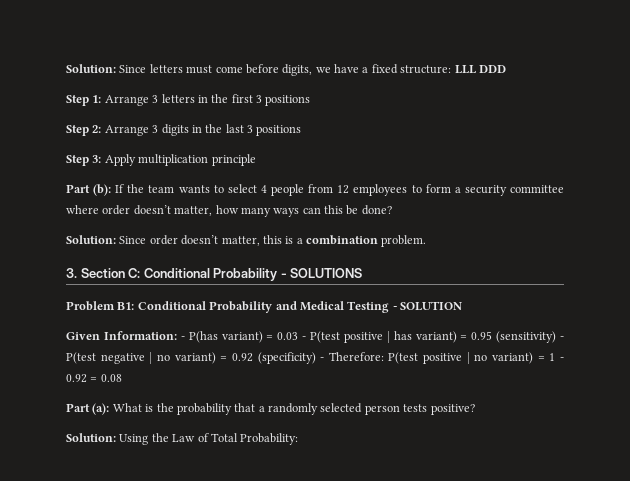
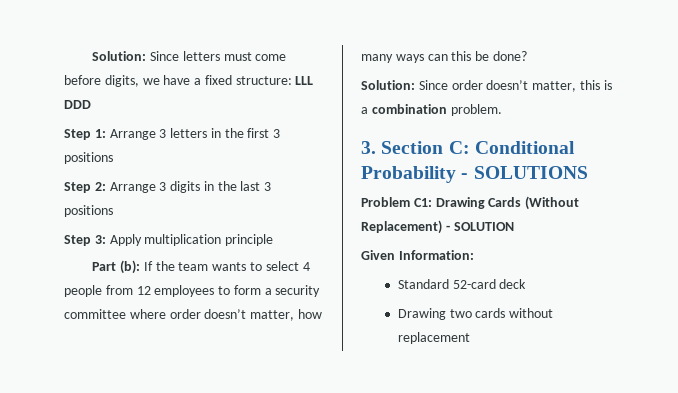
- Problem B1: Conditional Probability and Medical Testing - SOLUTION
- Given Information: - P(has variant) = 0.03 - P(test positive | has variant) = 0.95 (sensitivity) - P(test negative | no variant) = 0.92 (specificity) - Therefore: P(test positive | no variant) = 1 - 0.92 = 0.08
- Part (a): What is the probability that a randomly selected person tests positive?
- Solution: Using the Law of Total Probability:
+ Problem C1: Drawing Cards (Without Replacement) - SOLUTION
+ Given Information:
+ Standard 52-card deck
+ Drawing two cards without replacement

